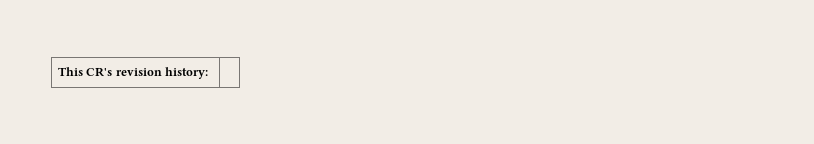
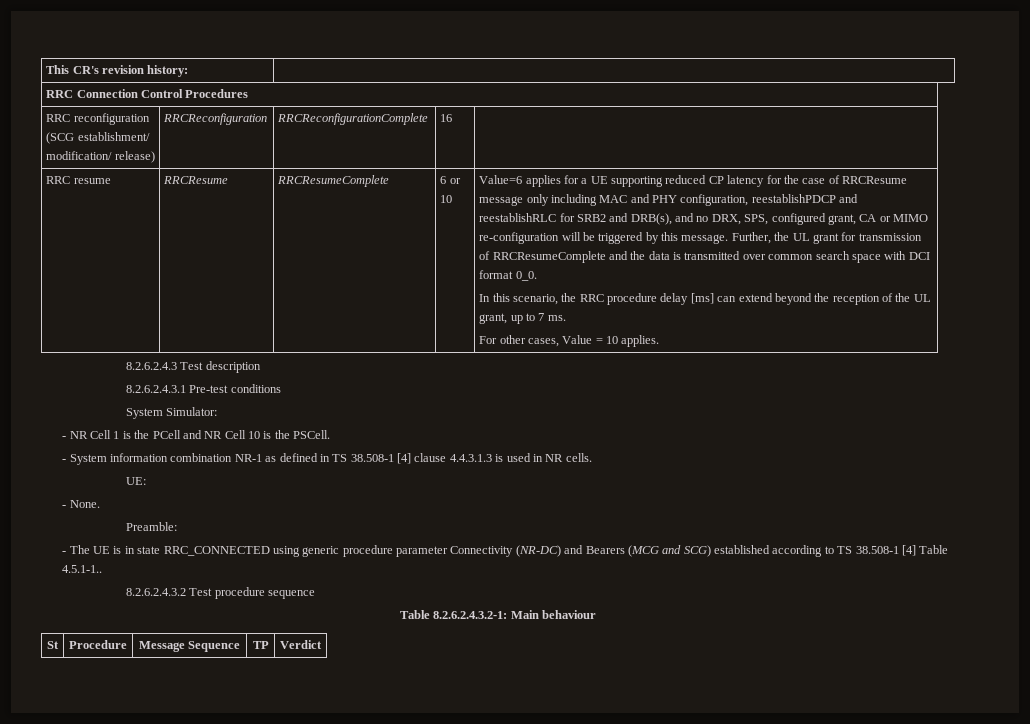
+ RRC Connection Control Procedures
+ RRC reconfiguration (SCG establishment/ modification/ release) | RRCReconfiguration | RRCReconfigurationComplete | 16 |
+ RRC resume | RRCResume | RRCResumeComplete | 6 or 10 | Value=6 applies for a UE supporting reduced CP latency for the case of RRCResume message only including MAC and PHY configuration, reestablishPDCP and reestablishRLC for SRB2 and DRB(s), and no DRX, SPS, configured grant, CA or MIMO re-configuration will be triggered by this message. Further, the UL grant for transmission of RRCResumeComplete and the data is transmitted over common search space with DCI format 0_0.
+ In this scenario, the RRC procedure delay [ms] can extend beyond the reception of the UL grant, up to 7 ms.
+ For other cases, Value = 10 applies.
+ 8.2.6.2.4.3 Test description
+ 8.2.6.2.4.3.1 Pre-test conditions
+ System Simulator:
+ - NR Cell 1 is the PCell and NR Cell 10 is the PSCell.
+ - System information combination NR-1 as defined in TS 38.508-1 [4] clause 4.4.3.1.3 is used in NR cells.
+ UE:
+ - None.
+ Preamble:
+ - The UE is in state RRC_CONNECTED using generic procedure parameter Connectivity (NR-DC) and Bearers (MCG and SCG) established according to TS 38.508-1 [4] Table 4.5.1-1..
+ 8.2.6.2.4.3.2 Test procedure sequence
+ Table 8.2.6.2.4.3.2-1: Main behaviour
+ St | Procedure | Message Sequence | TP | Verdict

